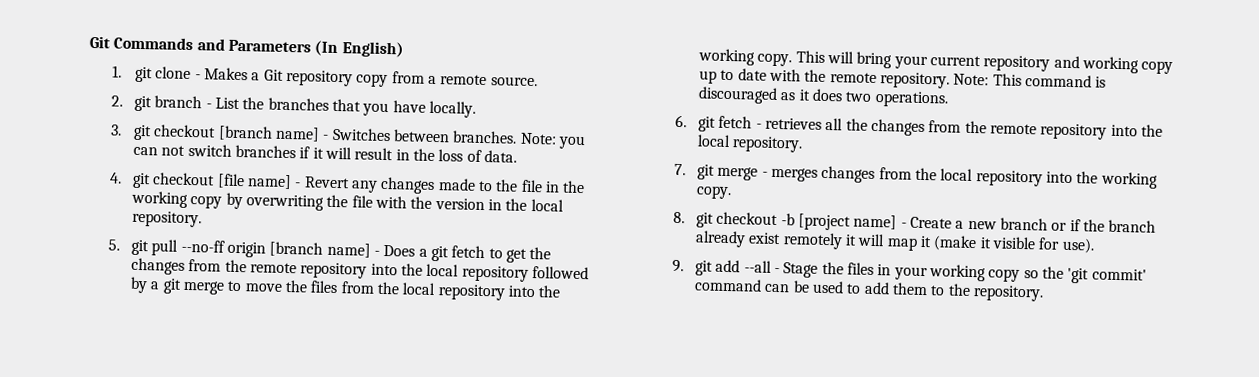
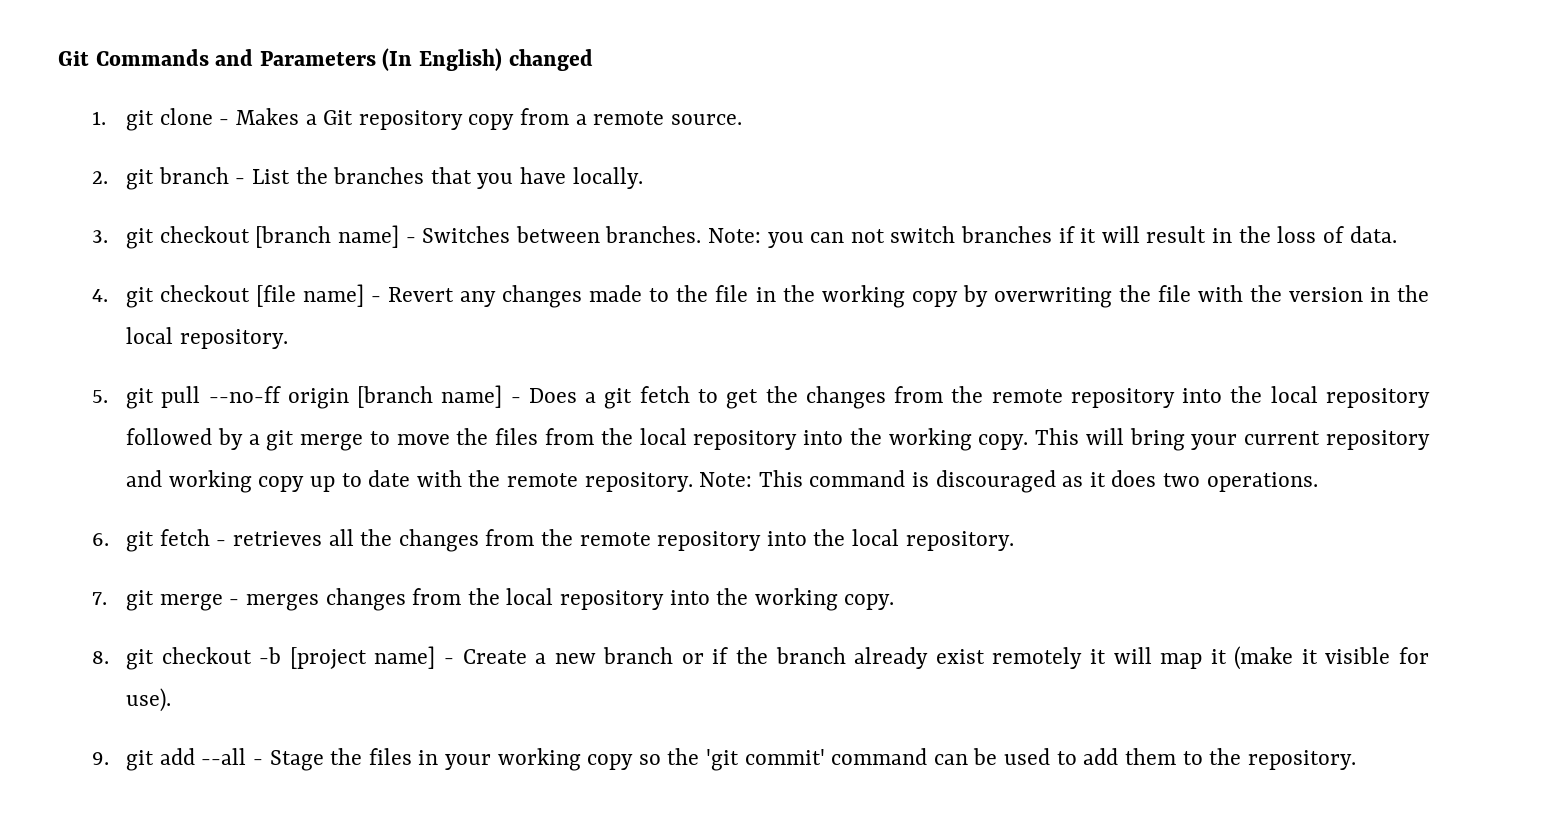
- Git Commands and Parameters (In English)
+ Git Commands and Parameters (In English) changed

